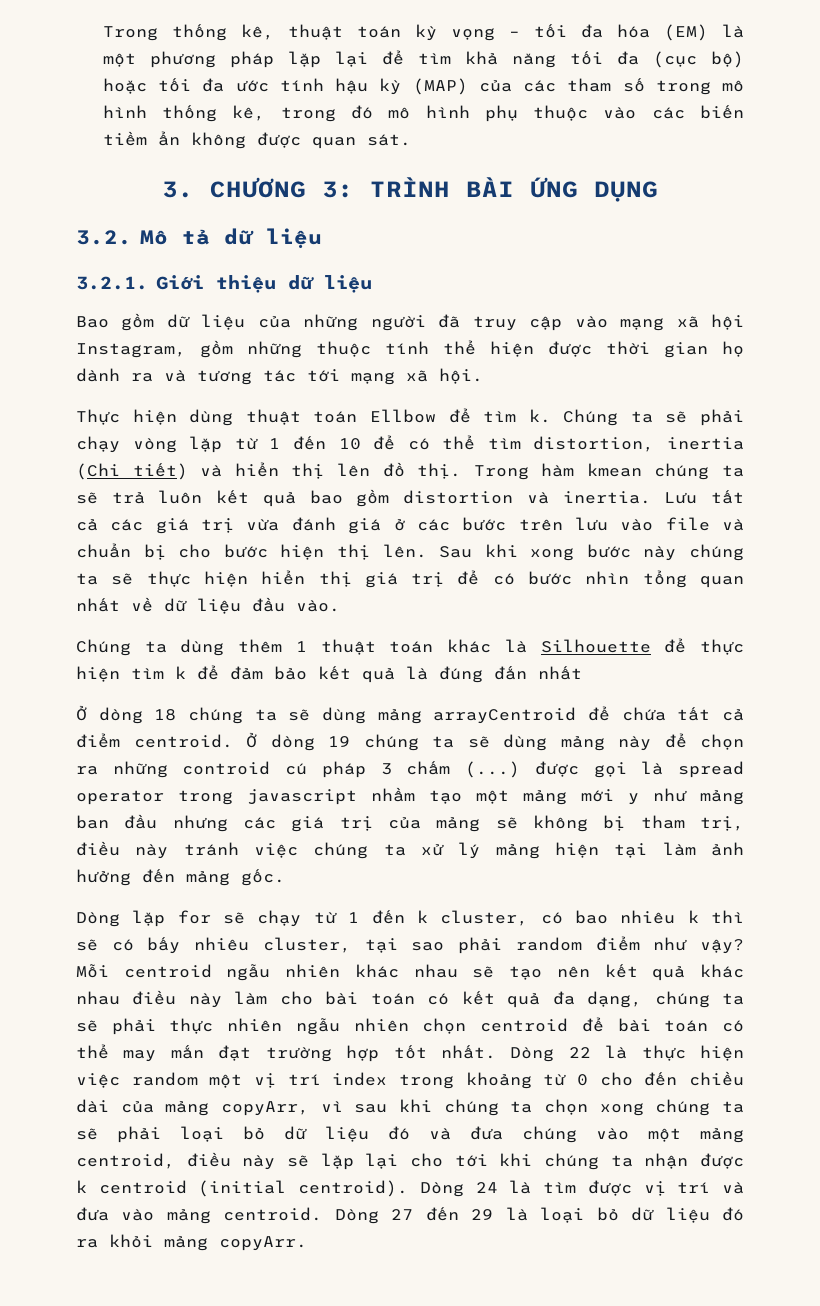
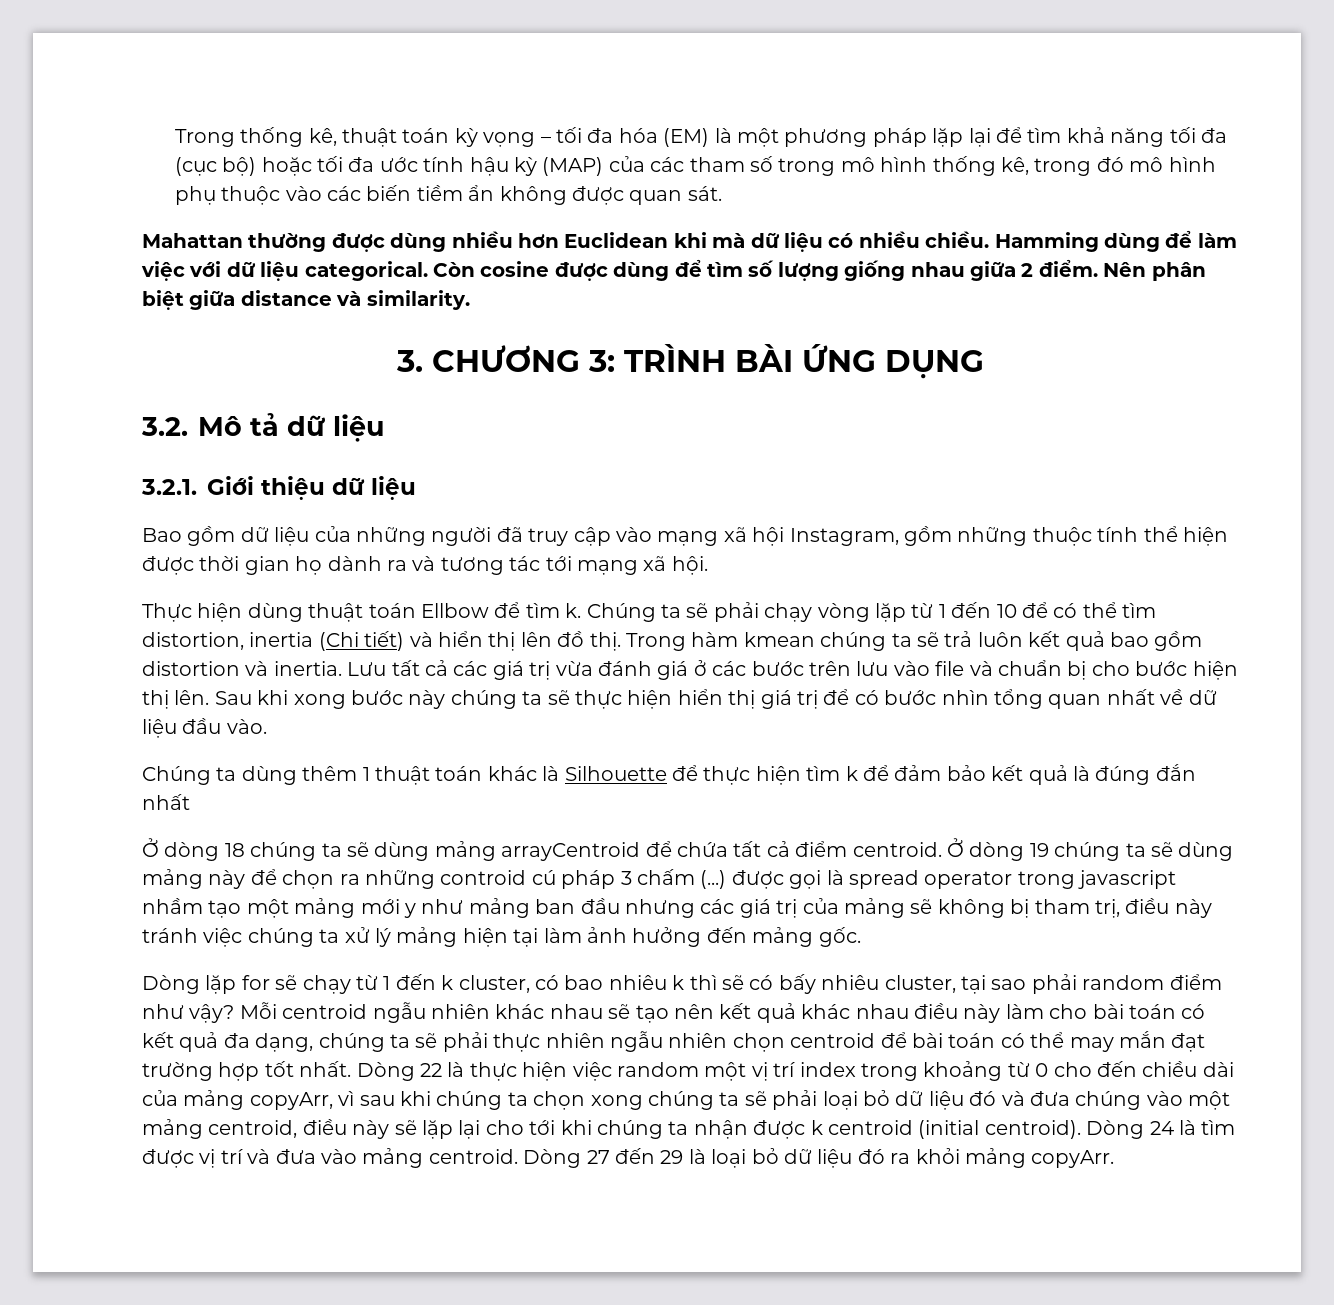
+ Mahattan thường được dùng nhiều hơn Euclidean khi mà dữ liệu có nhiều chiều. Hamming dùng để làm việc với dữ liệu categorical. Còn cosine được dùng để tìm số lượng giống nhau giữa 2 điểm. Nên phân biệt giữa distance và similarity.

